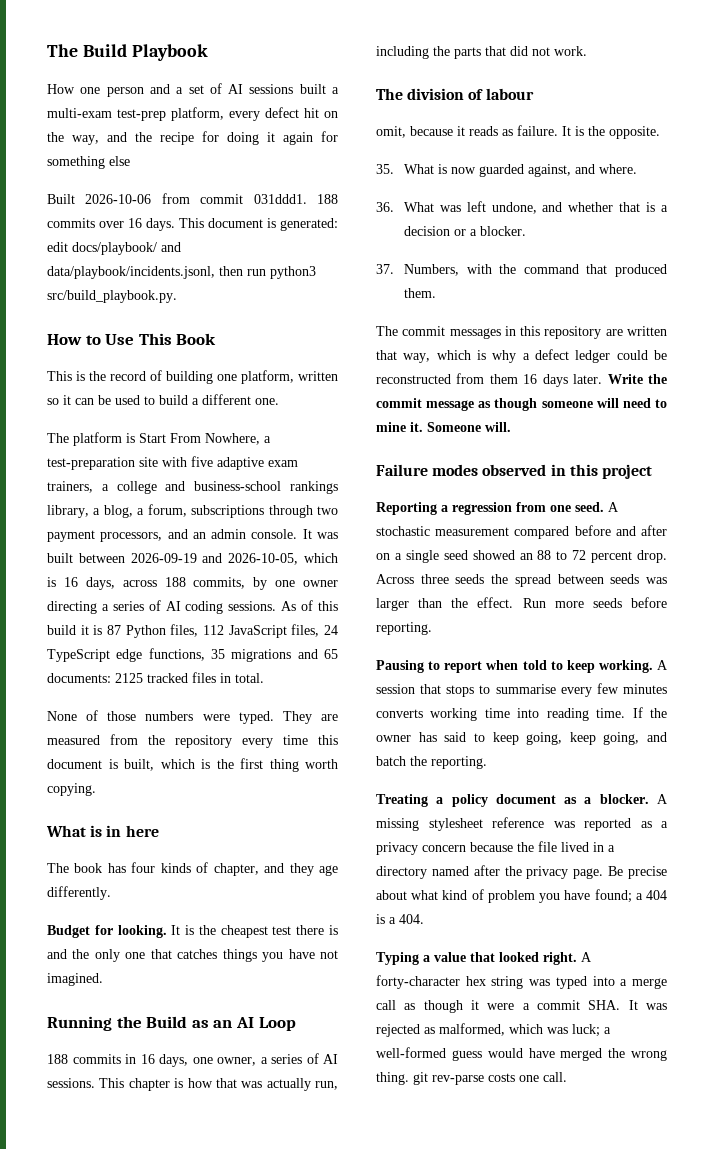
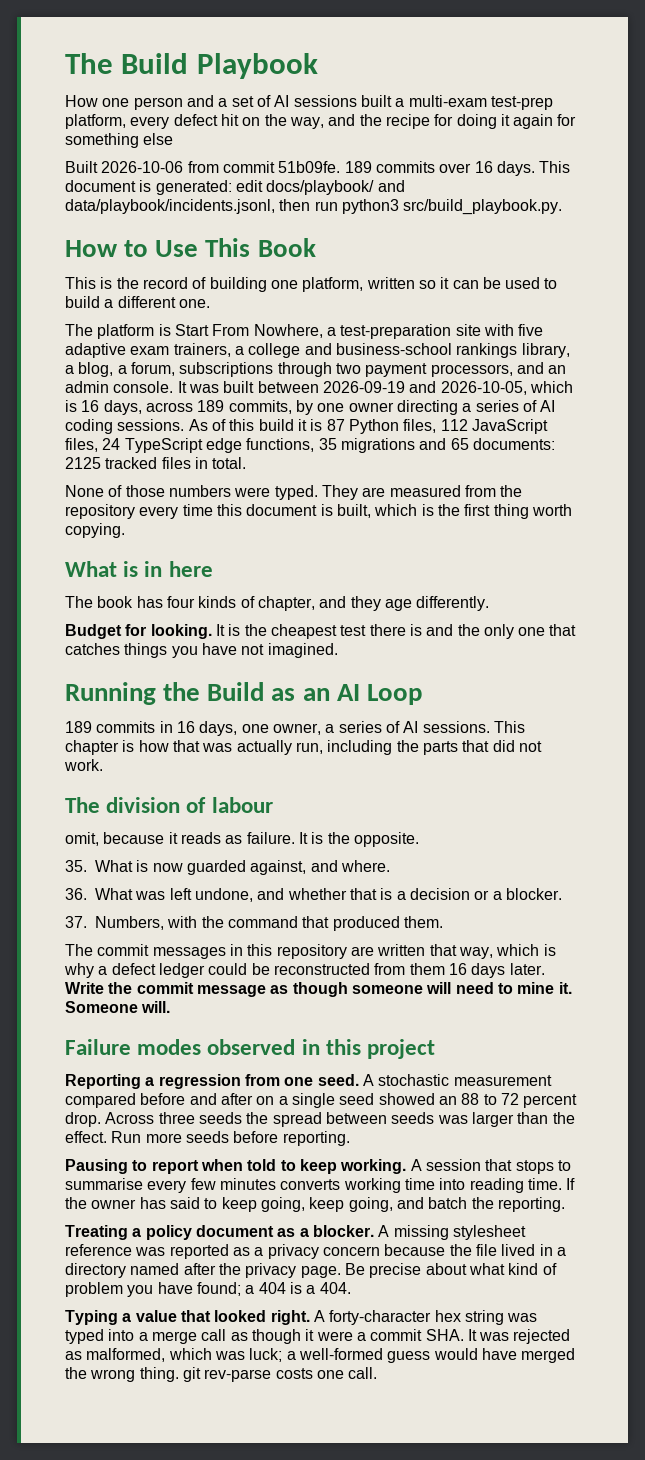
- Built 2026-10-06 from commit 031ddd1. 188 commits over 16 days.
+ Built 2026-10-06 from commit 51b09fe. 189 commits over 16 days.
- It was built between 2026-09-19 and 2026-10-05, which is 16 days, across 188 commits, by one owner directing a series of AI coding sessions.
+ It was built between 2026-09-19 and 2026-10-05, which is 16 days, across 189 commits, by one owner directing a series of AI coding sessions.
- 188 commits in 16 days, one owner, a series of AI sessions.
+ 189 commits in 16 days, one owner, a series of AI sessions.

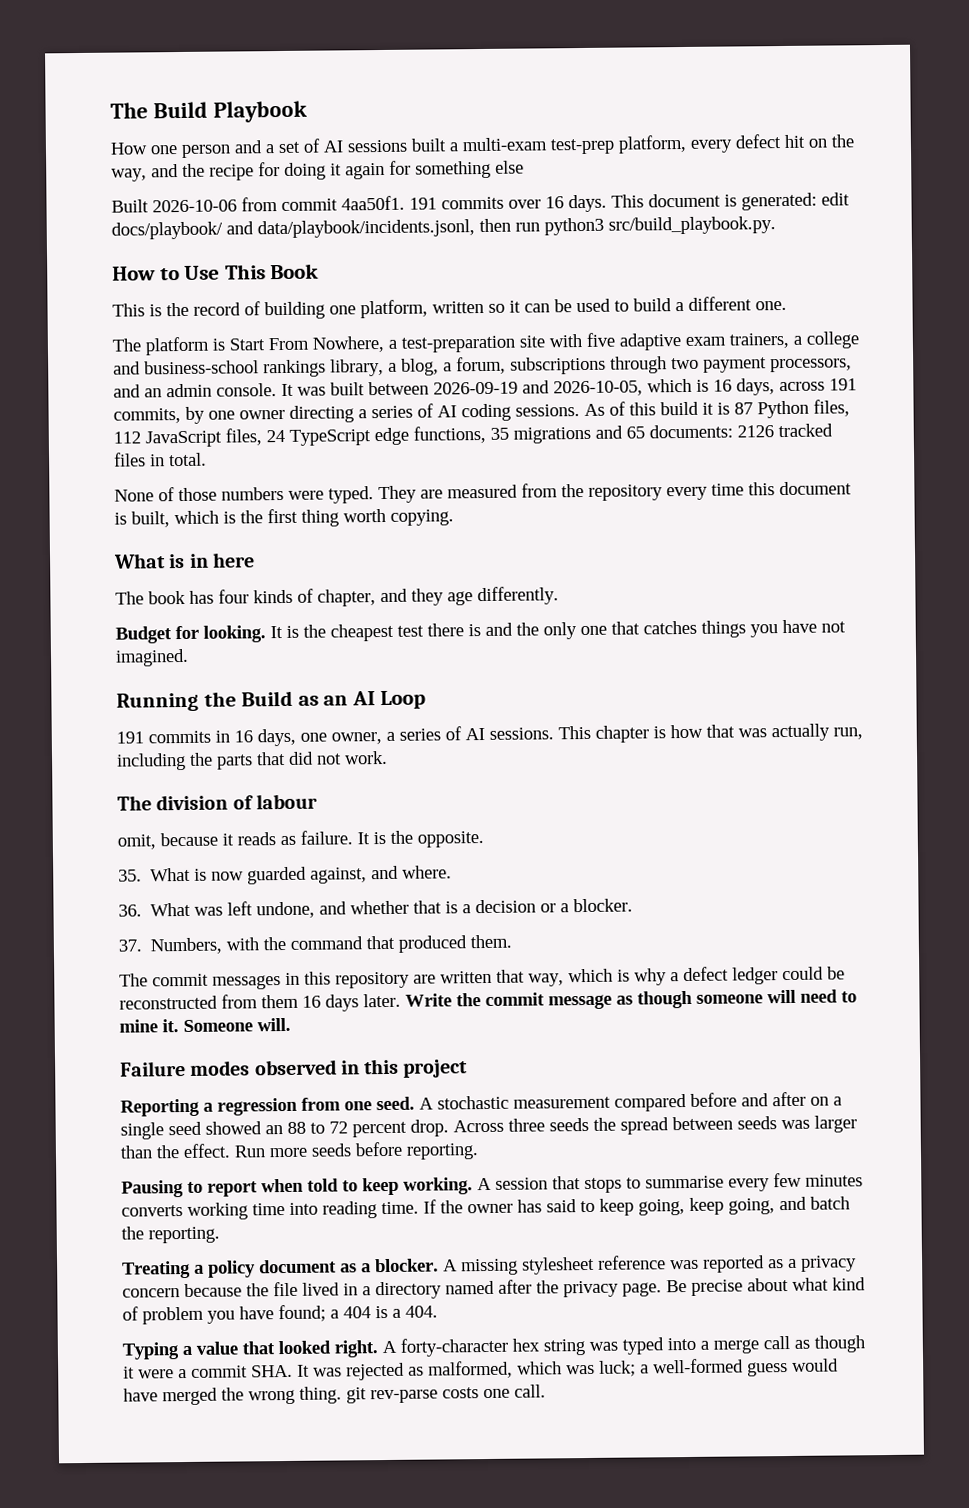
- Built 2026-10-06 from commit 51b09fe. 189 commits over 16 days.
+ Built 2026-10-06 from commit 4aa50f1. 191 commits over 16 days.
- It was built between 2026-09-19 and 2026-10-05, which is 16 days, across 189 commits, by one owner directing a series of AI coding sessions.
+ It was built between 2026-09-19 and 2026-10-05, which is 16 days, across 191 commits, by one owner directing a series of AI coding sessions.
- As of this build it is 87 Python files, 112 JavaScript files, 24 TypeScript edge functions, 35 migrations and 65 documents: 2125 tracked files in total.
+ As of this build it is 87 Python files, 112 JavaScript files, 24 TypeScript edge functions, 35 migrations and 65 documents: 2126 tracked files in total.
- 189 commits in 16 days, one owner, a series of AI sessions.
+ 191 commits in 16 days, one owner, a series of AI sessions.

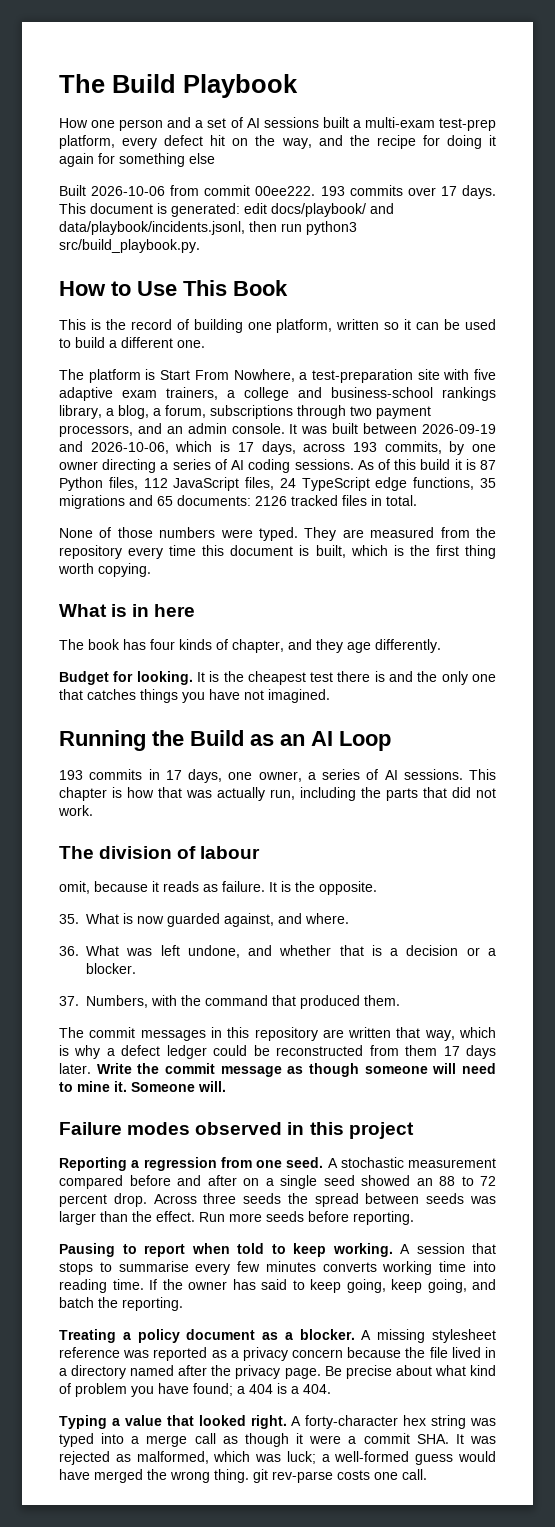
- Built 2026-10-06 from commit 4aa50f1. 191 commits over 16 days.
+ Built 2026-10-06 from commit 00ee222. 193 commits over 17 days.
- It was built between 2026-09-19 and 2026-10-05, which is 16 days, across 191 commits, by one owner directing a series of AI coding sessions.
+ It was built between 2026-09-19 and 2026-10-06, which is 17 days, across 193 commits, by one owner directing a series of AI coding sessions.
- 191 commits in 16 days, one owner, a series of AI sessions.
+ 193 commits in 17 days, one owner, a series of AI sessions.
- The commit messages in this repository are written that way, which is why a defect ledger could be reconstructed from them 16 days later.
+ The commit messages in this repository are written that way, which is why a defect ledger could be reconstructed from them 17 days later.

